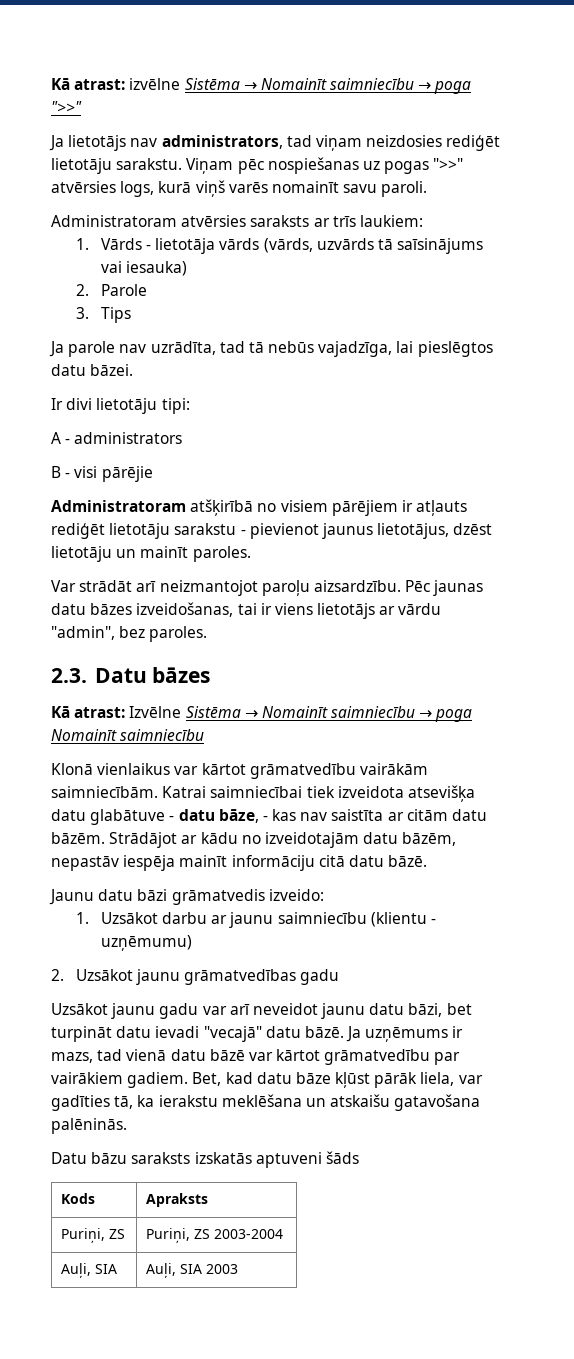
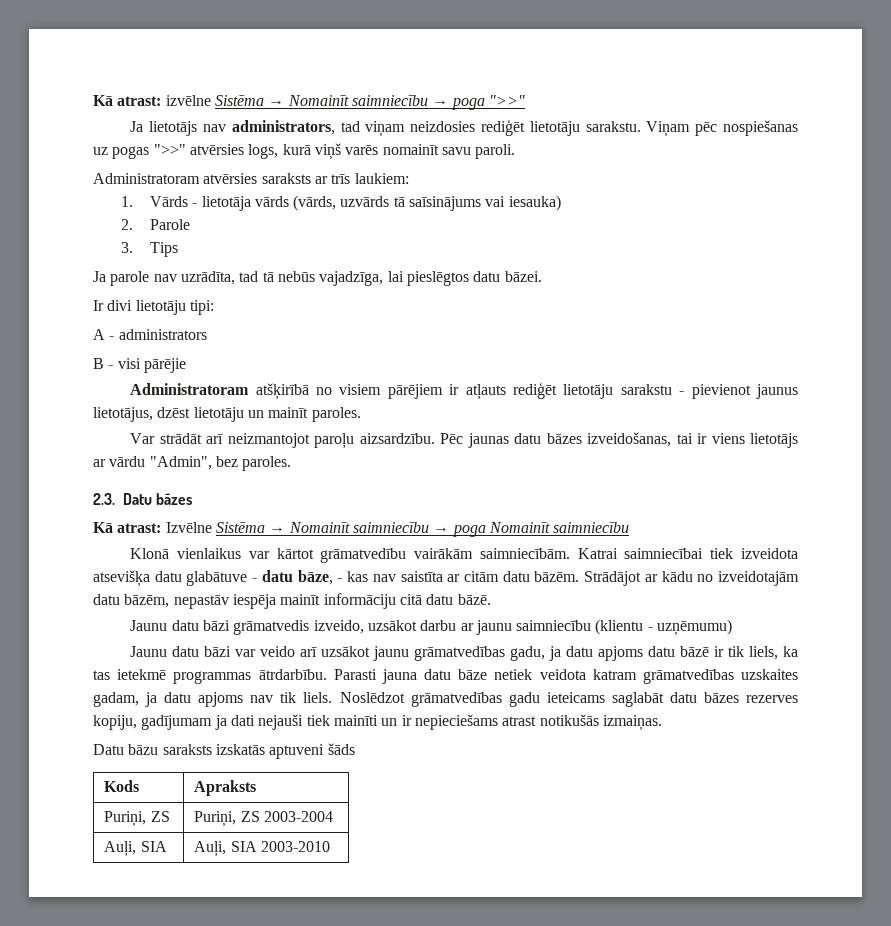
- Pēc jaunas datu bāzes izveidošanas, tai ir viens lietotājs ar vārdu "admin", bez paroles.
+ Pēc jaunas datu bāzes izveidošanas, tai ir viens lietotājs ar vārdu "Admin", bez paroles.
- Jaunu datu bāzi grāmatvedis izveido:
- 1. Uzsākot darbu ar jaunu saimniecību (klientu - uzņēmumu)
+ Jaunu datu bāzi grāmatvedis izveido, uzsākot darbu ar jaunu saimniecību (klientu - uzņēmumu)
- 2. Uzsākot jaunu grāmatvedības gadu
- Uzsākot jaunu gadu var arī neveidot jaunu datu bāzi, bet turpināt datu ievadi "vecajā" datu bāzē. Ja uzņēmums ir mazs, tad vienā datu bāzē var kārtot grāmatvedību par vairākiem gadiem. Bet, kad datu bāze kļūst pārāk liela, var gadīties tā, ka ierakstu meklēšana un atskaišu gatavošana palēninās.
+ Jaunu datu bāzi var veido arī uzsākot jaunu grāmatvedības gadu, ja datu apjoms datu bāzē ir tik liels, ka tas ietekmē programmas ātrdarbību. Parasti jauna datu bāze netiek veidota katram grāmatvedības uzskaites gadam, ja datu apjoms nav tik liels. Noslēdzot grāmatvedības gadu ieteicams saglabāt datu bāzes rezerves kopiju, gadījumam ja dati nejauši tiek mainīti un ir nepieciešams atrast notikušās izmaiņas.
- Auļi, SIA | Auļi, SIA 2003
+ Auļi, SIA | Auļi, SIA 2003-2010

